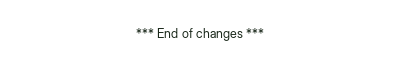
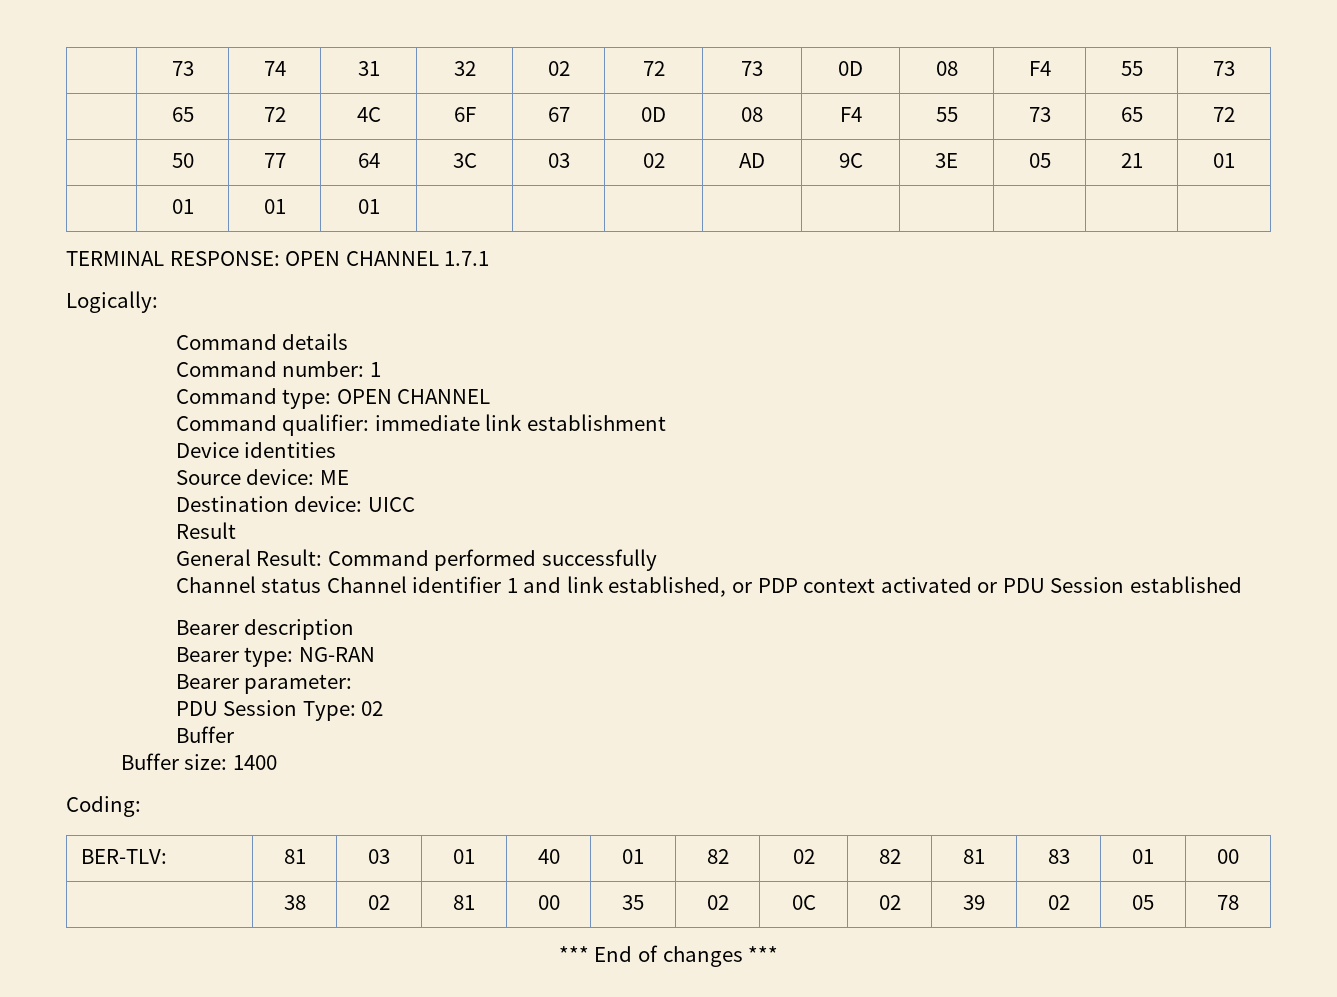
+ | 73 | 74 | 31 | 32 | 02 | 72 | 73 | 0D | 08 | F4 | 55 | 73
+ | 65 | 72 | 4C | 6F | 67 | 0D | 08 | F4 | 55 | 73 | 65 | 72
+ | 50 | 77 | 64 | 3C | 03 | 02 | AD | 9C | 3E | 05 | 21 | 01
+ | 01 | 01 | 01 | | | | | | | | |
+ TERMINAL RESPONSE: OPEN CHANNEL 1.7.1
+ Logically:
+ Command details
+ Command number: 1
+ Command type: OPEN CHANNEL
+ Command qualifier: immediate link establishment
+ Device identities
+ Source device: ME
+ Destination device: UICC
+ Result
+ General Result: Command performed successfully
+ Channel status Channel identifier 1 and link established, or PDP context activated or PDU Session established
+ Bearer description
+ Bearer type: NG-RAN
+ Bearer parameter:
+ PDU Session Type: 02
+ Buffer
+ Buffer size: 1400
+ Coding:
+ BER-TLV: | 81 | 03 | 01 | 40 | 01 | 82 | 02 | 82 | 81 | 83 | 01 | 00
+ | 38 | 02 | 81 | 00 | 35 | 02 | 0C | 02 | 39 | 02 | 05 | 78

